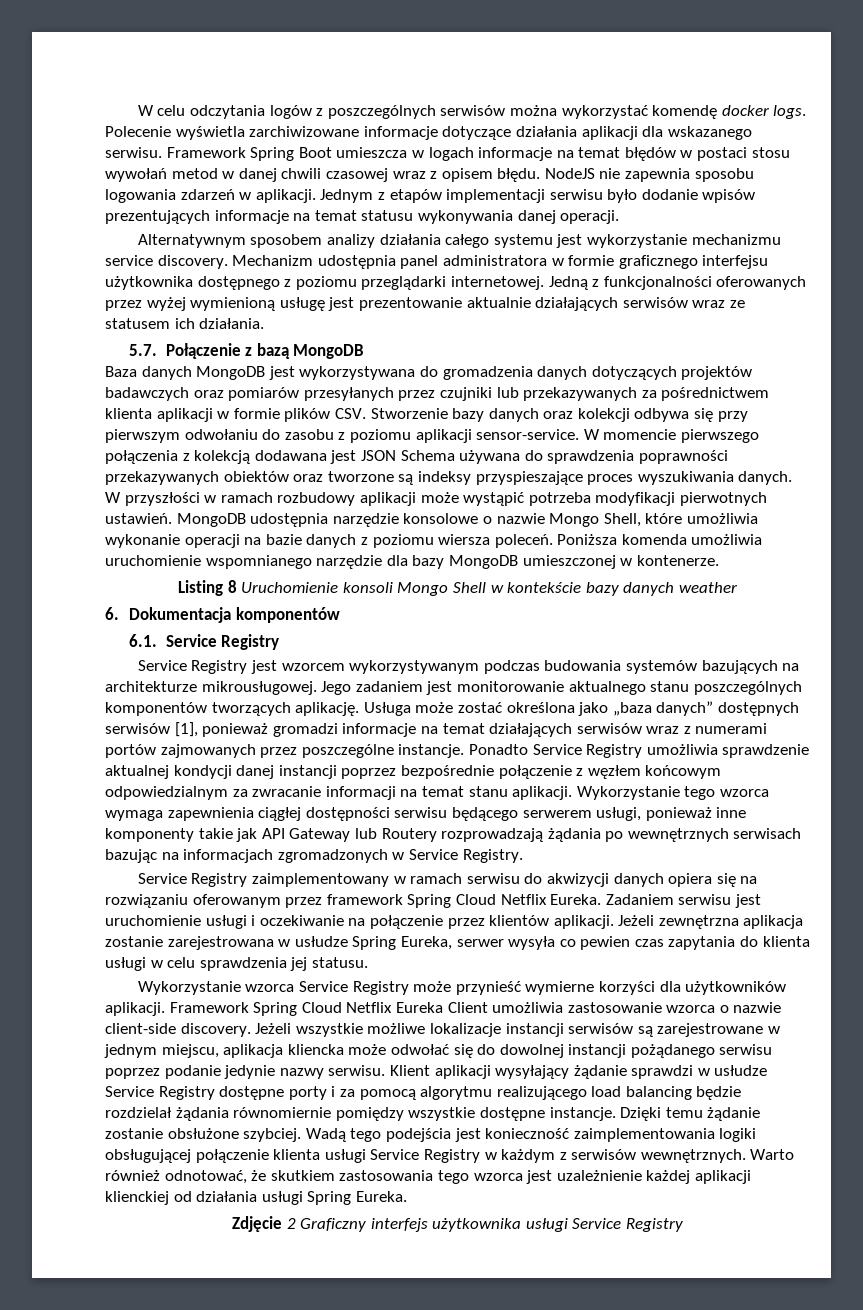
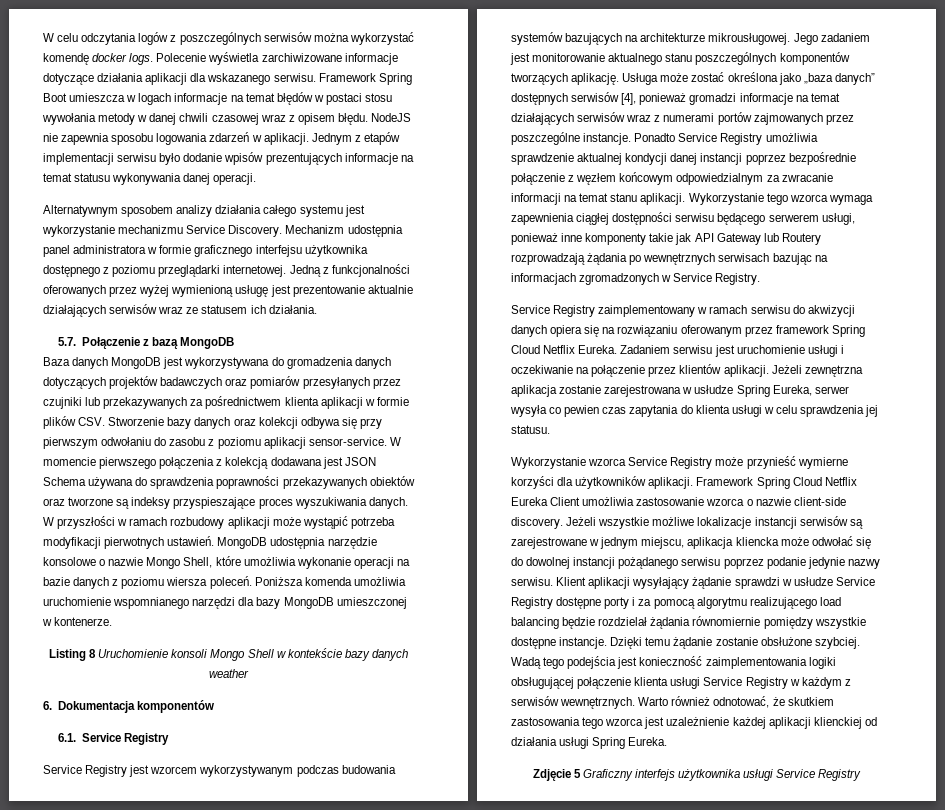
- Framework Spring Boot umieszcza w logach informacje na temat błędów w postaci stosu wywołań metod w danej chwili czasowej wraz z opisem błędu.
+ Framework Spring Boot umieszcza w logach informacje na temat błędów w postaci stosu wywołania metody w danej chwili czasowej wraz z opisem błędu.
- Alternatywnym sposobem analizy działania całego systemu jest wykorzystanie mechanizmu service discovery.
+ Alternatywnym sposobem analizy działania całego systemu jest wykorzystanie mechanizmu Service Discovery.
- Poniższa komenda umożliwia uruchomienie wspomnianego narzędzie dla bazy MongoDB umieszczonej w kontenerze.
+ Poniższa komenda umożliwia uruchomienie wspomnianego narzędzi dla bazy MongoDB umieszczonej w kontenerze.
- Usługa może zostać określona jako „baza danych” dostępnych serwisów [1], ponieważ gromadzi informacje na temat działających serwisów wraz z numerami portów zajmowanych przez poszczególne instancje.
+ Usługa może zostać określona jako „baza danych” dostępnych serwisów [4], ponieważ gromadzi informacje na temat działających serwisów wraz z numerami portów zajmowanych przez poszczególne instancje.
- Zdjęcie 2 Graficzny interfejs użytkownika usługi Service Registry
+ Zdjęcie 5 Graficzny interfejs użytkownika usługi Service Registry

